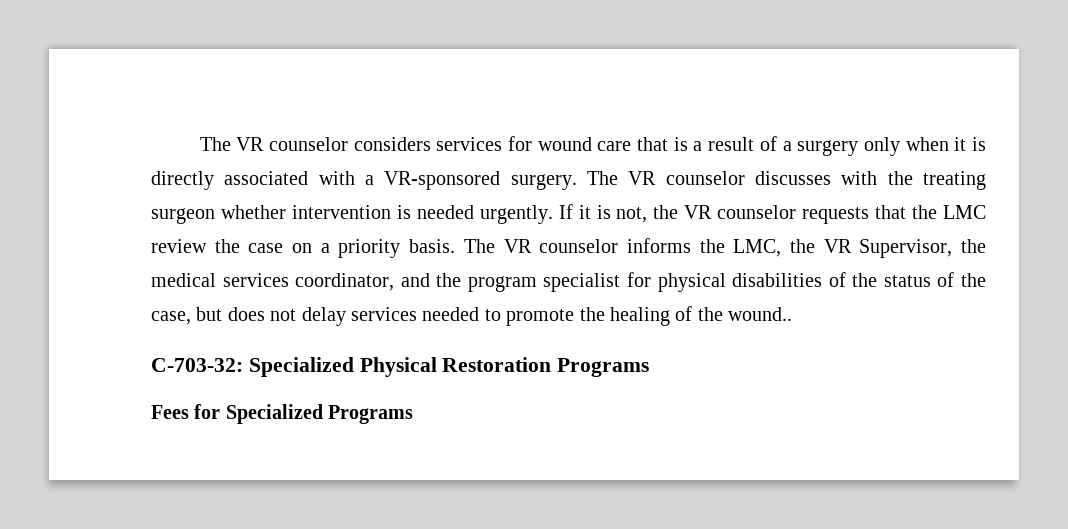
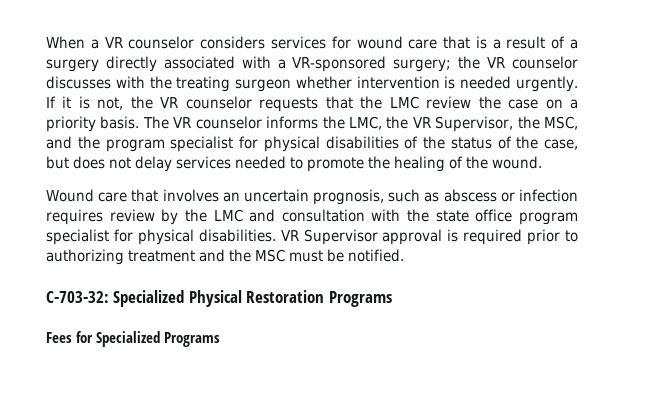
- The VR counselor considers services for wound care that is a result of a surgery only when it is directly associated with a VR-sponsored surgery. The VR counselor discusses with the treating surgeon whether intervention is needed urgently.
+ When a VR counselor considers services for wound care that is a result of a surgery directly associated with a VR-sponsored surgery; the VR counselor discusses with the treating surgeon whether intervention is needed urgently.
- The VR counselor informs the LMC, the VR Supervisor, the medical services coordinator, and the program specialist for physical disabilities of the status of the case, but does not delay services needed to promote the healing of the wound..
+ The VR counselor informs the LMC, the VR Supervisor, the MSC, and the program specialist for physical disabilities of the status of the case, but does not delay services needed to promote the healing of the wound.
+ Wound care that involves an uncertain prognosis, such as abscess or infection requires review by the LMC and consultation with the state office program specialist for physical disabilities. VR Supervisor approval is required prior to authorizing treatment and the MSC must be notified.

